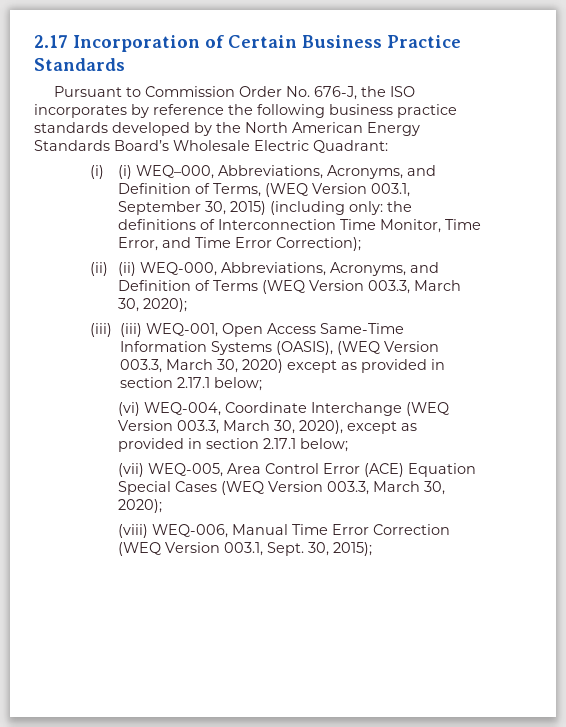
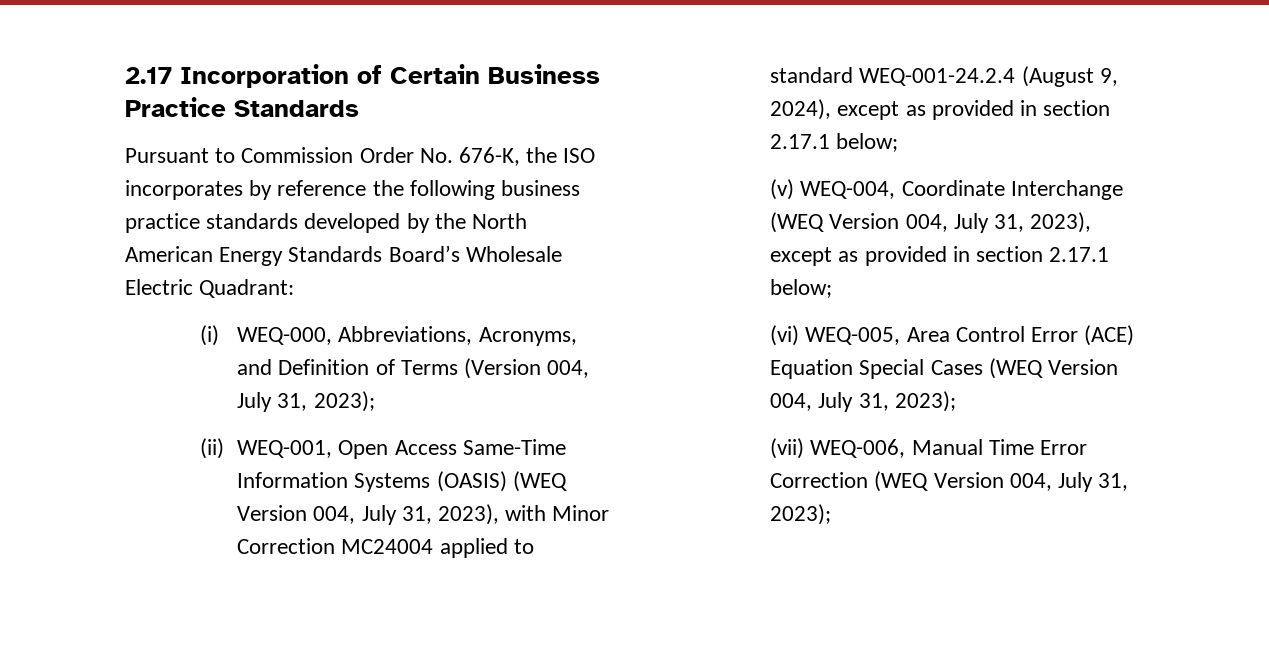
- Pursuant to Commission Order No. 676-J, the ISO incorporates by reference the following business practice standards developed by the North American Energy Standards Board’s Wholesale Electric Quadrant:
+ Pursuant to Commission Order No. 676-K, the ISO incorporates by reference the following business practice standards developed by the North American Energy Standards Board’s Wholesale Electric Quadrant:
- (i) (i) WEQ–000, Abbreviations, Acronyms, and Definition of Terms, (WEQ Version 003.1, September 30, 2015) (including only: the definitions of Interconnection Time Monitor, Time Error, and Time Error Correction);
- (ii) (ii) WEQ-000, Abbreviations, Acronyms, and Definition of Terms (WEQ Version 003.3, March 30, 2020);
- (iii) (iii) WEQ-001, Open Access Same-Time Information Systems (OASIS), (WEQ Version 003.3, March 30, 2020) except as provided in section 2.17.1 below;
+ (i) WEQ-000, Abbreviations, Acronyms, and Definition of Terms (Version 004, July 31, 2023);
+ (ii) WEQ-001, Open Access Same-Time Information Systems (OASIS) (WEQ Version 004, July 31, 2023), with Minor Correction MC24004 applied to standard WEQ-001-24.2.4 (August 9, 2024), except as provided in section 2.17.1 below;
+ (v) WEQ-004, Coordinate Interchange (WEQ Version 004, July 31, 2023), except as provided in section 2.17.1 below;
- (vi) WEQ-004, Coordinate Interchange (WEQ Version 003.3, March 30, 2020), except as provided in section 2.17.1 below;
- (vii) WEQ-005, Area Control Error (ACE) Equation Special Cases (WEQ Version 003.3, March 30, 2020);
- (viii) WEQ-006, Manual Time Error Correction (WEQ Version 003.1, Sept. 30, 2015);
+ (vi) WEQ-005, Area Control Error (ACE) Equation Special Cases (WEQ Version 004, July 31, 2023);
+ (vii) WEQ-006, Manual Time Error Correction (WEQ Version 004, July 31, 2023);

